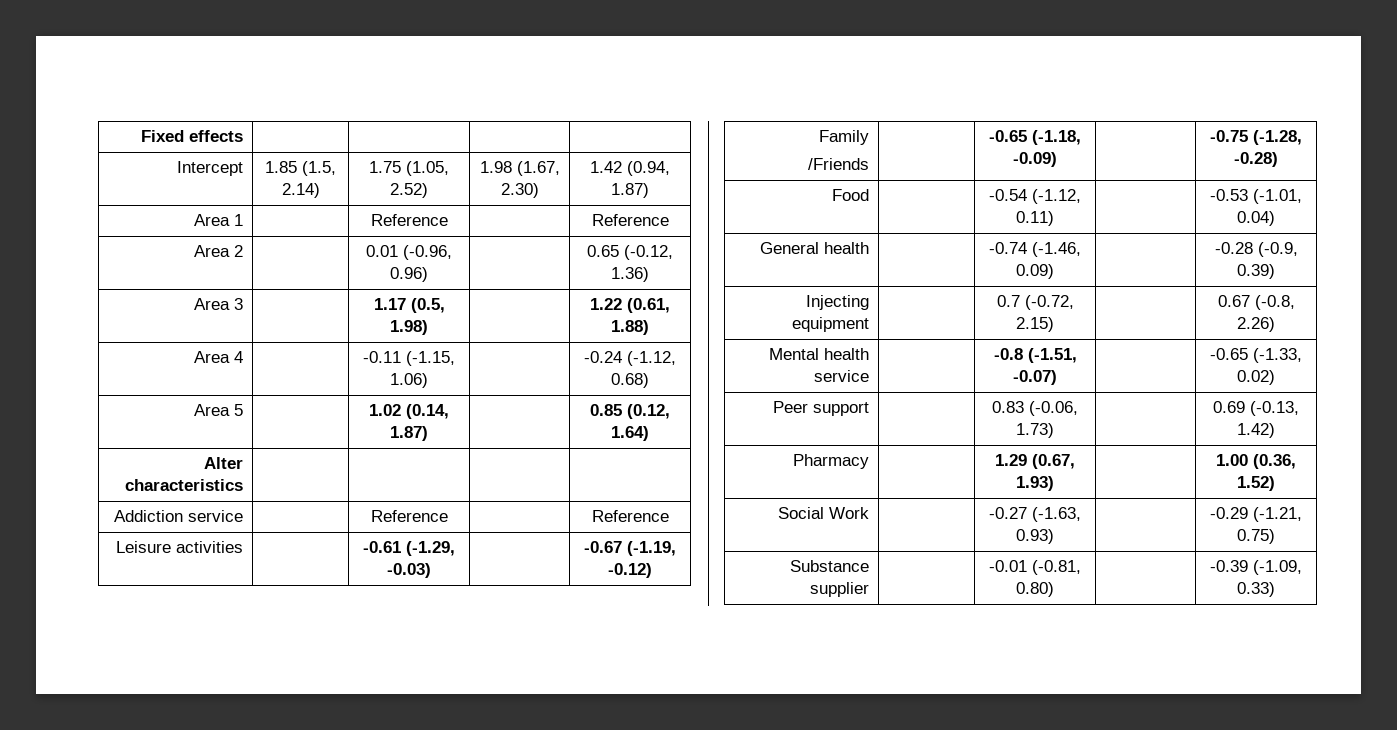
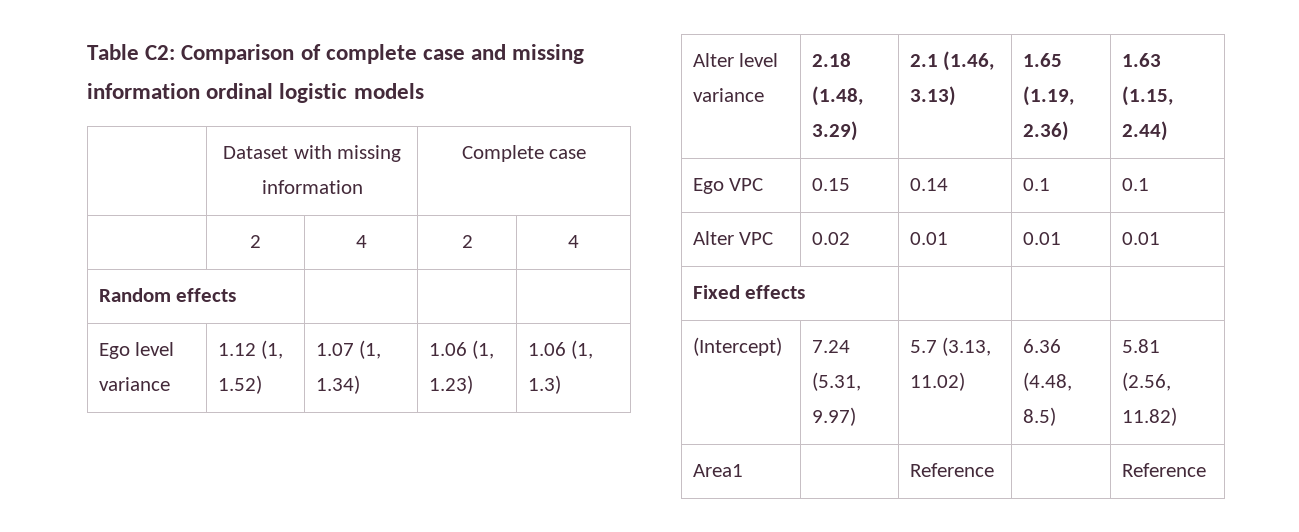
- Fixed effects | | | |
- Intercept | 1.85 (1.5, 2.14) | 1.75 (1.05, 2.52) | 1.98 (1.67, 2.30) | 1.42 (0.94, 1.87)
- Area 1 | | Reference | | Reference
- Area 2 | | 0.01 (-0.96, 0.96) | | 0.65 (-0.12, 1.36)
- Area 3 | | 1.17 (0.5, 1.98) | | 1.22 (0.61, 1.88)
- Area 4 | | -0.11 (-1.15, 1.06) | | -0.24 (-1.12, 0.68)
- Area 5 | | 1.02 (0.14, 1.87) | | 0.85 (0.12, 1.64)
- Alter characteristics | | | |
- Addiction service | | Reference | | Reference
- Leisure activities | | -0.61 (-1.29, -0.03) | | -0.67 (-1.19, -0.12)
- Family
- /Friends | | -0.65 (-1.18, -0.09) | | -0.75 (-1.28, -0.28)
- Food | | -0.54 (-1.12, 0.11) | | -0.53 (-1.01, 0.04)
- General health | | -0.74 (-1.46, 0.09) | | -0.28 (-0.9, 0.39)
- Injecting equipment | | 0.7 (-0.72, 2.15) | | 0.67 (-0.8, 2.26)
- Mental health service | | -0.8 (-1.51, -0.07) | | -0.65 (-1.33, 0.02)
- Peer support | | 0.83 (-0.06, 1.73) | | 0.69 (-0.13, 1.42)
- Pharmacy | | 1.29 (0.67, 1.93) | | 1.00 (0.36, 1.52)
- Social Work | | -0.27 (-1.63, 0.93) | | -0.29 (-1.21, 0.75)
- Substance supplier | | -0.01 (-0.81, 0.80) | | -0.39 (-1.09, 0.33)
+ Table C2: Comparison of complete case and missing information ordinal logistic models
+ | Dataset with missing information | Complete case
+ | 2 | 4 | 2 | 4
+ Random effects | | |
+ Ego level variance | 1.12 (1, 1.52) | 1.07 (1, 1.34) | 1.06 (1, 1.23) | 1.06 (1, 1.3)
+ Alter level variance | 2.18 (1.48, 3.29) | 2.1 (1.46, 3.13) | 1.65 (1.19, 2.36) | 1.63 (1.15, 2.44)
+ Ego VPC | 0.15 | 0.14 | 0.1 | 0.1
+ Alter VPC | 0.02 | 0.01 | 0.01 | 0.01
+ Fixed effects | | |
+ (Intercept) | 7.24 (5.31, 9.97) | 5.7 (3.13, 11.02) | 6.36 (4.48, 8.5) | 5.81 (2.56, 11.82)
+ Area1 | | Reference | | Reference

